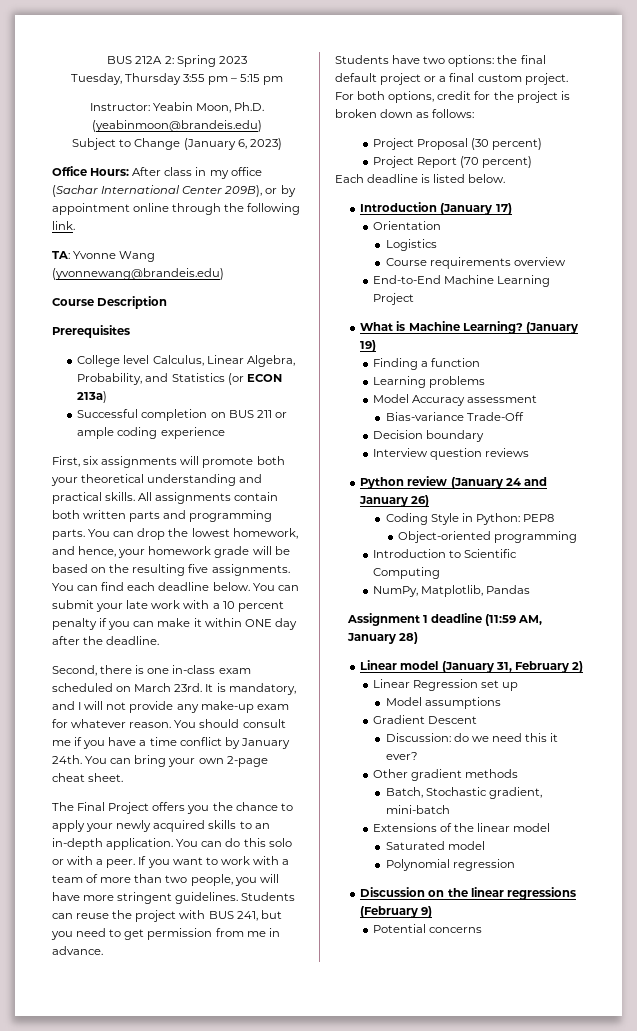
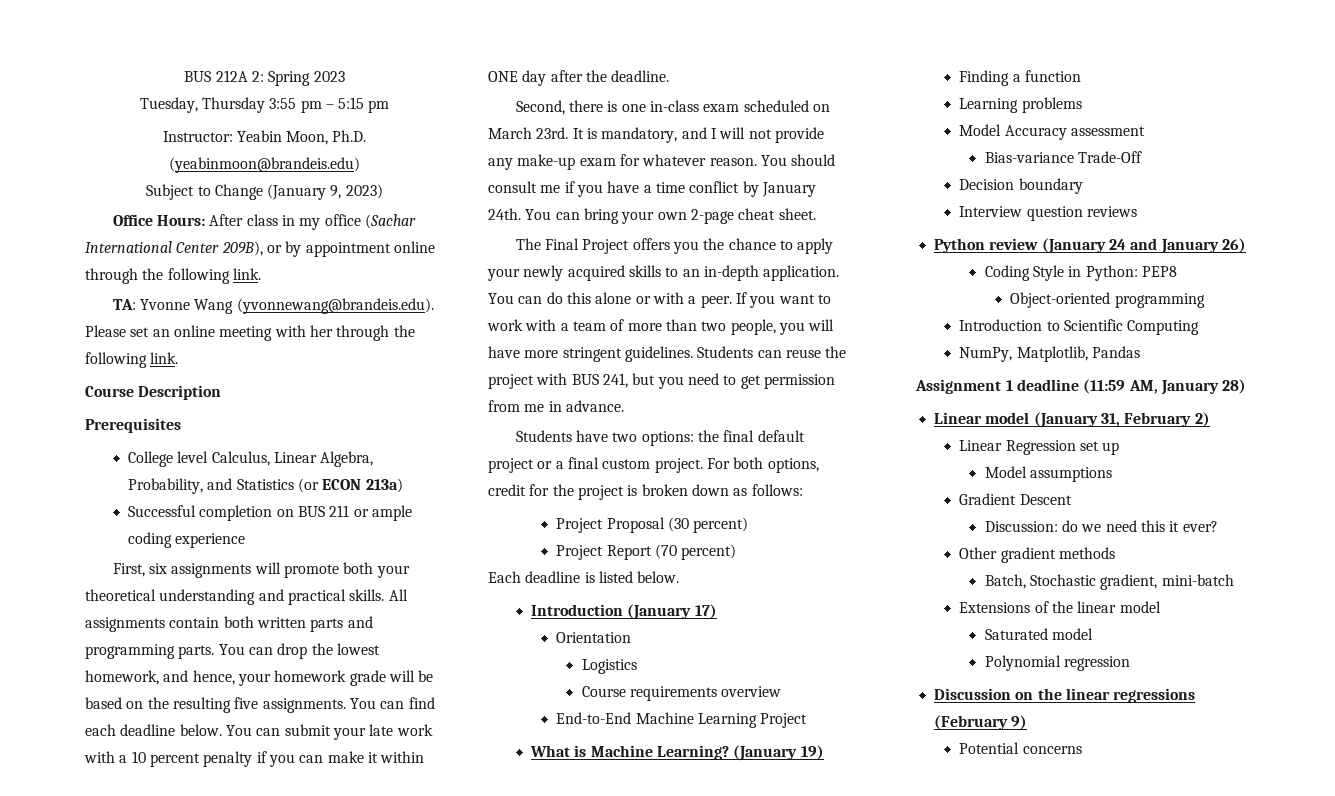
- Subject to Change (January 6, 2023)
+ Subject to Change (January 9, 2023)
- TA: Yvonne Wang (yvonnewang@brandeis.edu)
+ TA: Yvonne Wang (yvonnewang@brandeis.edu). Please set an online meeting with her through the following link.
- You can do this solo or with a peer.
+ You can do this alone or with a peer.

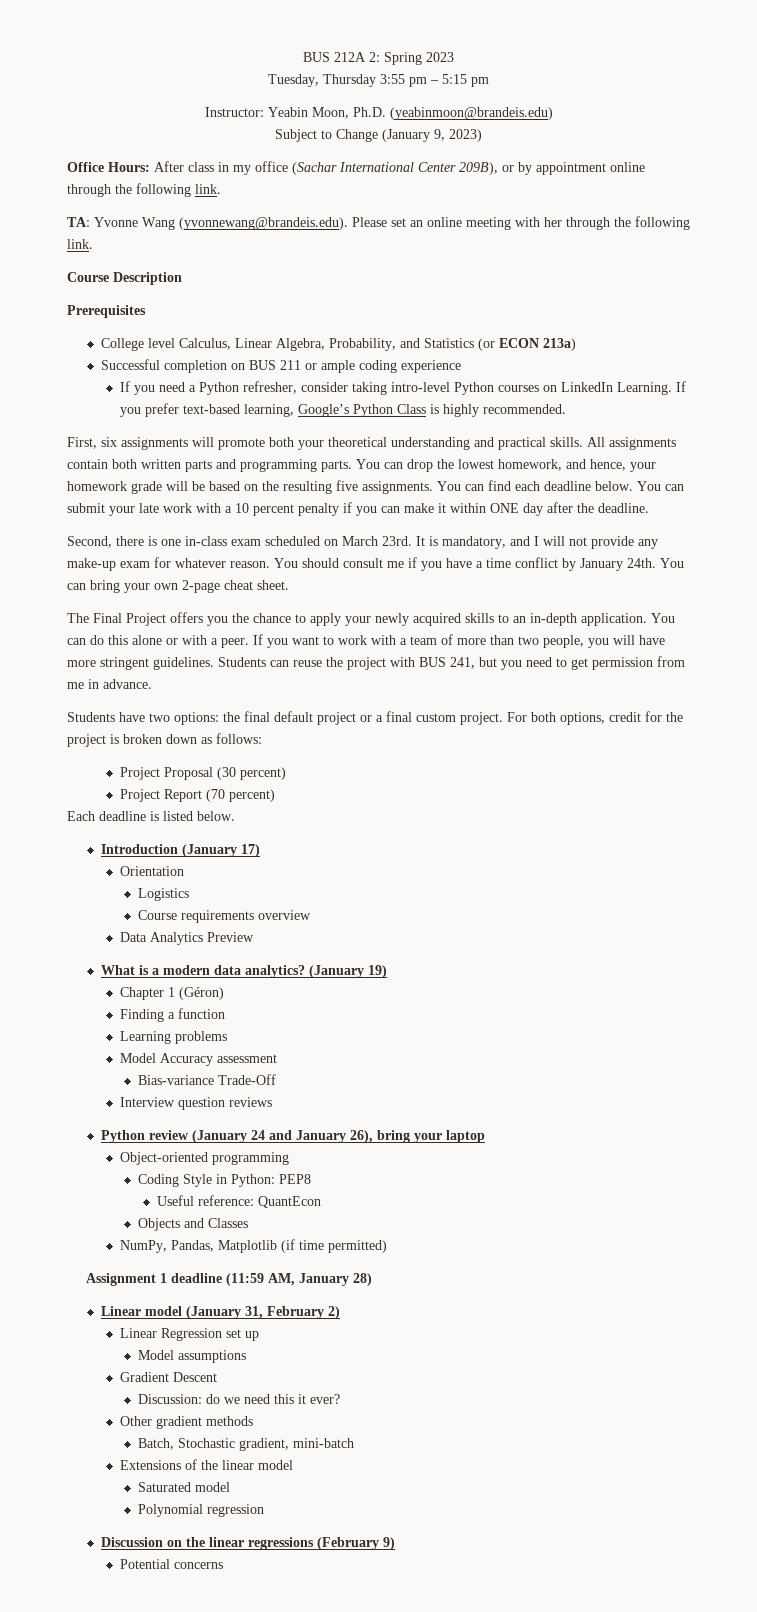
+ If you need a Python refresher, consider taking intro-level Python courses on LinkedIn Learning. If you prefer text-based learning, Google’s Python Class is highly recommended.
- End-to-End Machine Learning Project
- What is Machine Learning?
+ Data Analytics Preview
+ What is a modern data analytics?
+ Chapter 1 (Géron)
- Decision boundary
- Python review (January 24 and January 26)
+ Python review (January 24 and January 26), bring your laptop
+ Object-oriented programming
- Object-oriented programming
- Introduction to Scientific Computing
- NumPy, Matplotlib, Pandas
+ Useful reference: QuantEcon
+ Objects and Classes
+ NumPy, Pandas, Matplotlib (if time permitted)

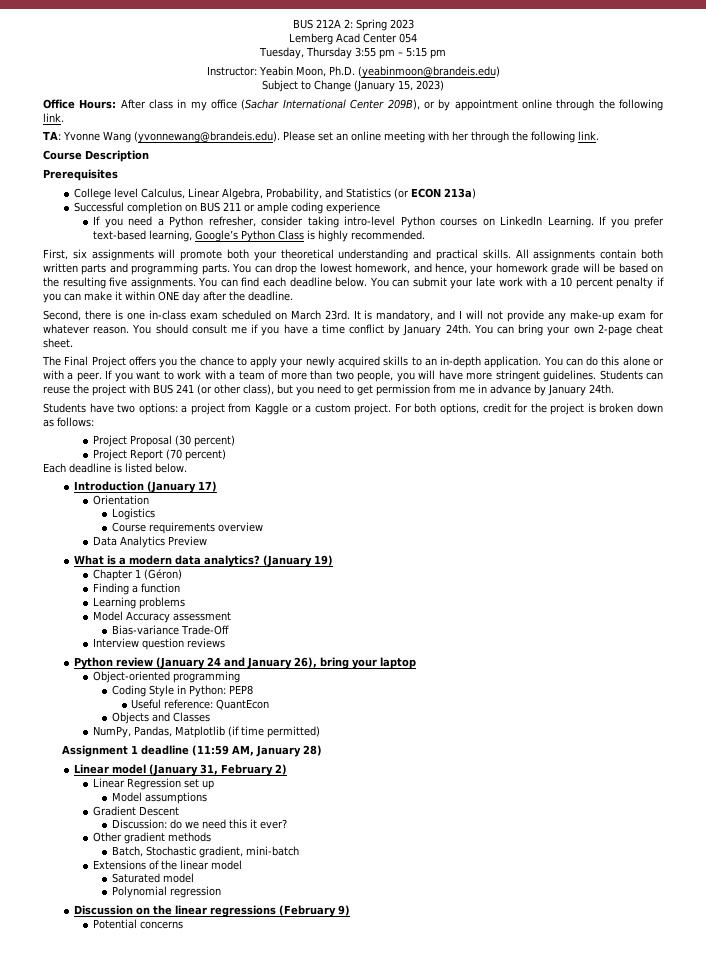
+ Lemberg Acad Center 054
- Subject to Change (January 9, 2023)
+ Subject to Change (January 15, 2023)
- Students can reuse the project with BUS 241, but you need to get permission from me in advance.
+ Students can reuse the project with BUS 241 (or other class), but you need to get permission from me in advance by January 24th.
- Students have two options: the final default project or a final custom project.
+ Students have two options: a project from Kaggle or a custom project.

